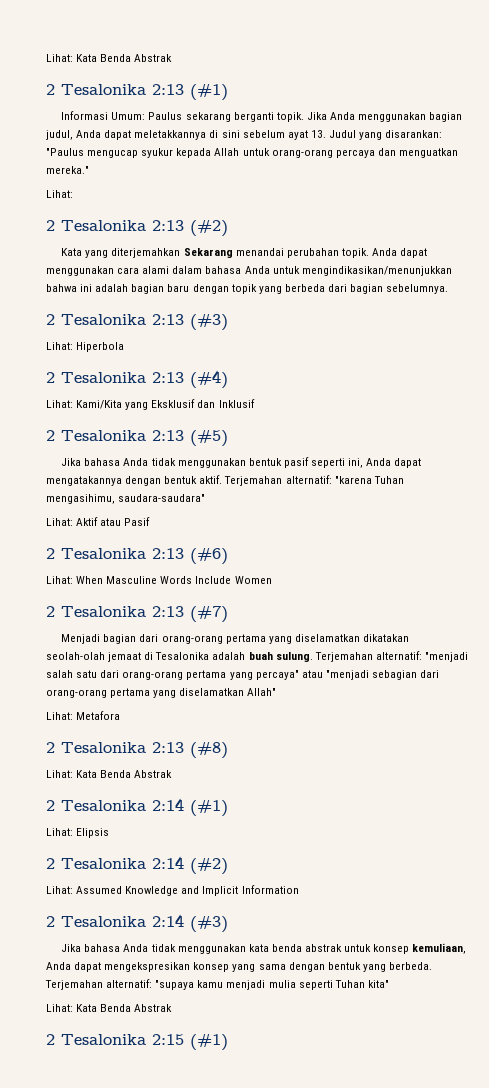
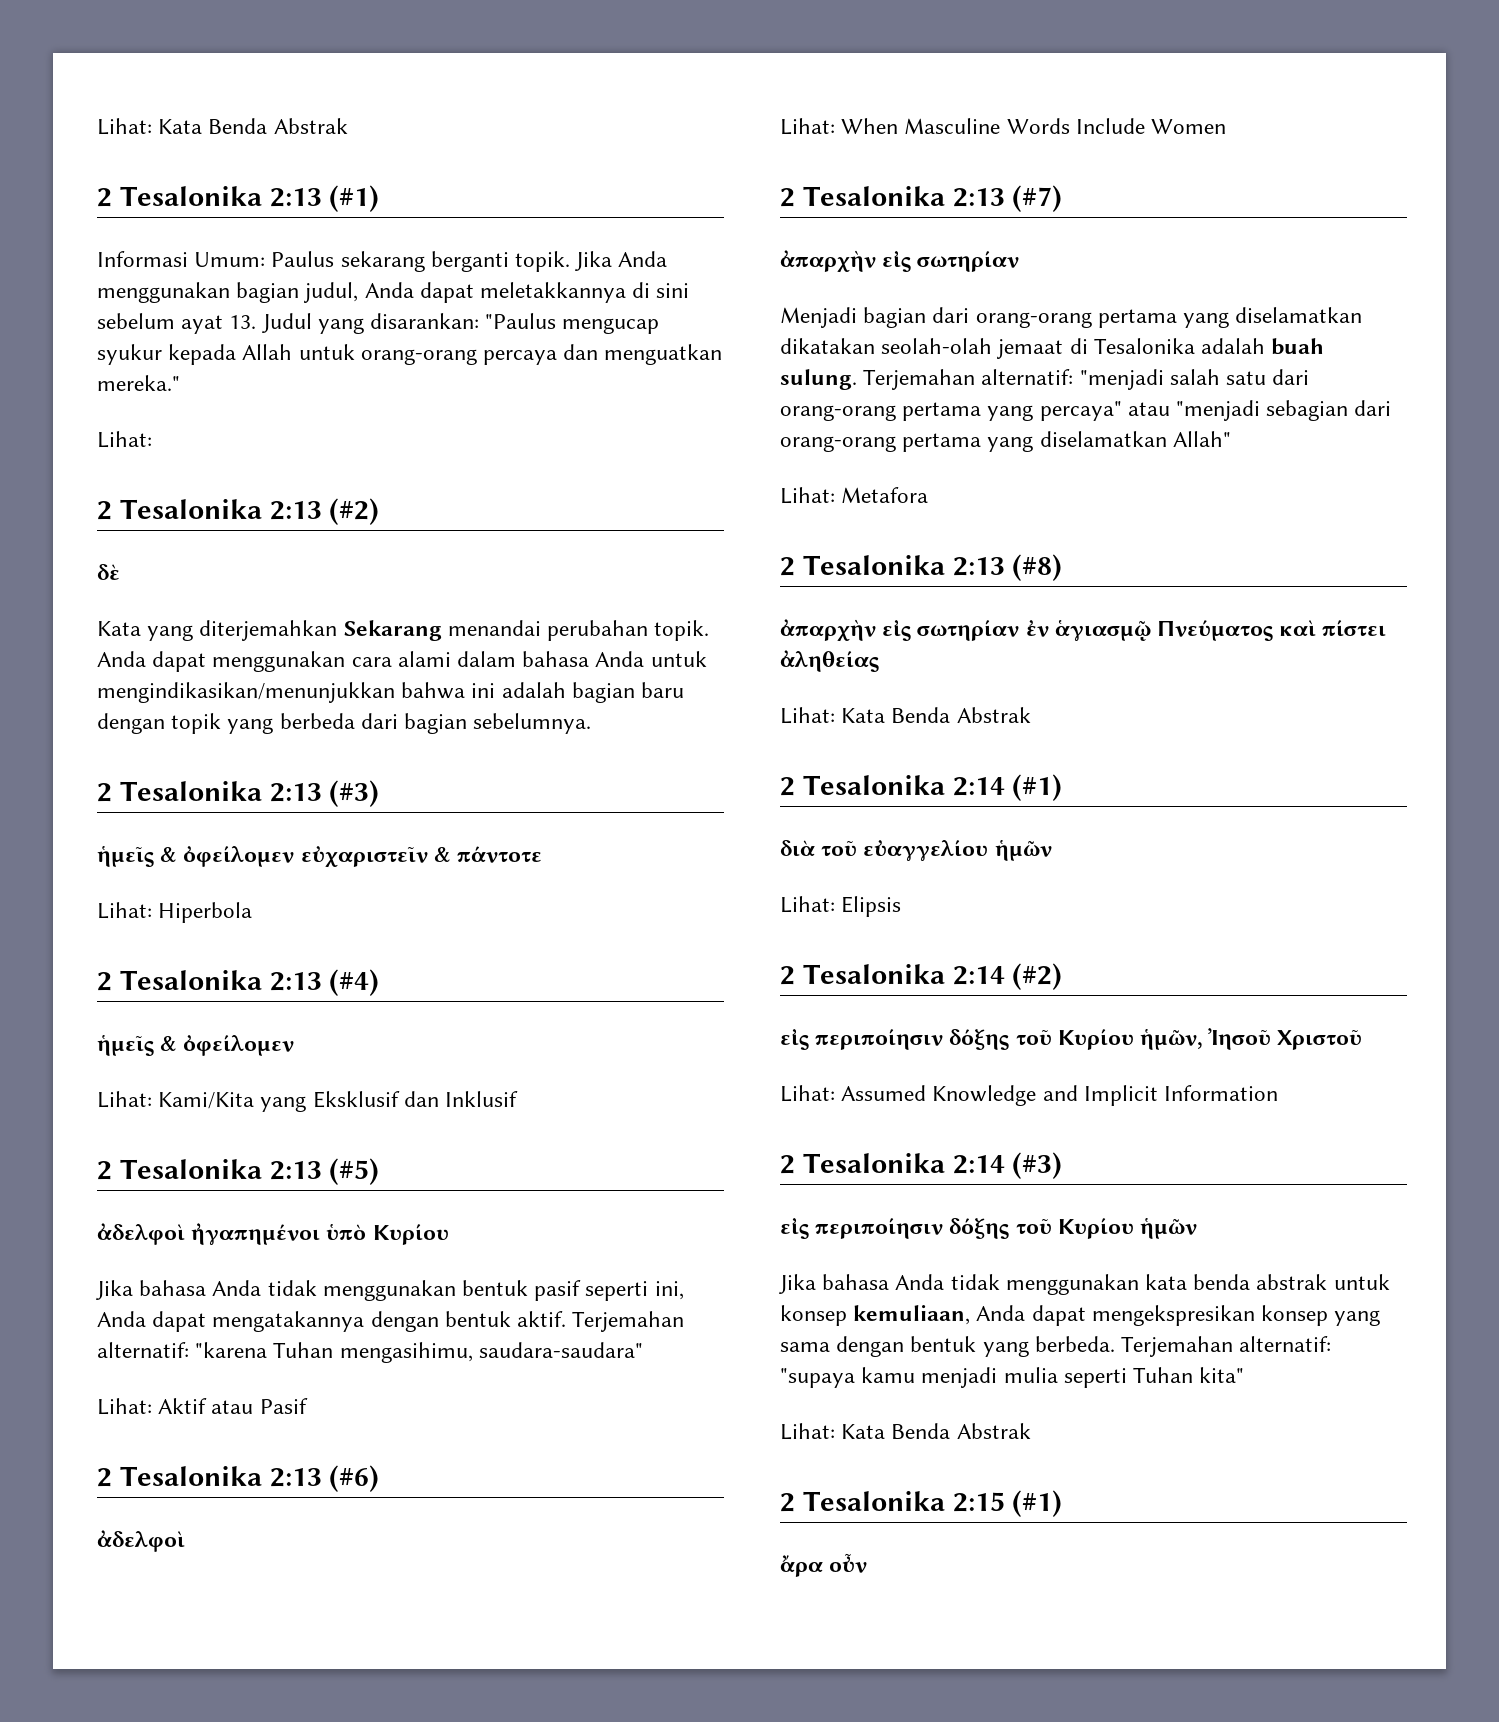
+ δὲ
+ ἡμεῖς & ὀφείλομεν εὐχαριστεῖν & πάντοτε
  2 Tesalonika 2:13 (#4)
+ ἡμεῖς & ὀφείλομεν
+ ἀδελφοὶ ἠγαπημένοι ὑπὸ Κυρίου
  2 Tesalonika 2:13 (#6)
+ ἀδελφοὶ
  2 Tesalonika 2:13 (#7)
+ ἀπαρχὴν εἰς σωτηρίαν
+ ἀπαρχὴν εἰς σωτηρίαν ἐν ἁγιασμῷ Πνεύματος καὶ πίστει ἀληθείας
+ διὰ τοῦ εὐαγγελίου ἡμῶν
+ εἰς περιποίησιν δόξης τοῦ Κυρίου ἡμῶν, Ἰησοῦ Χριστοῦ
+ εἰς περιποίησιν δόξης τοῦ Κυρίου ἡμῶν
+ ἄρα οὖν

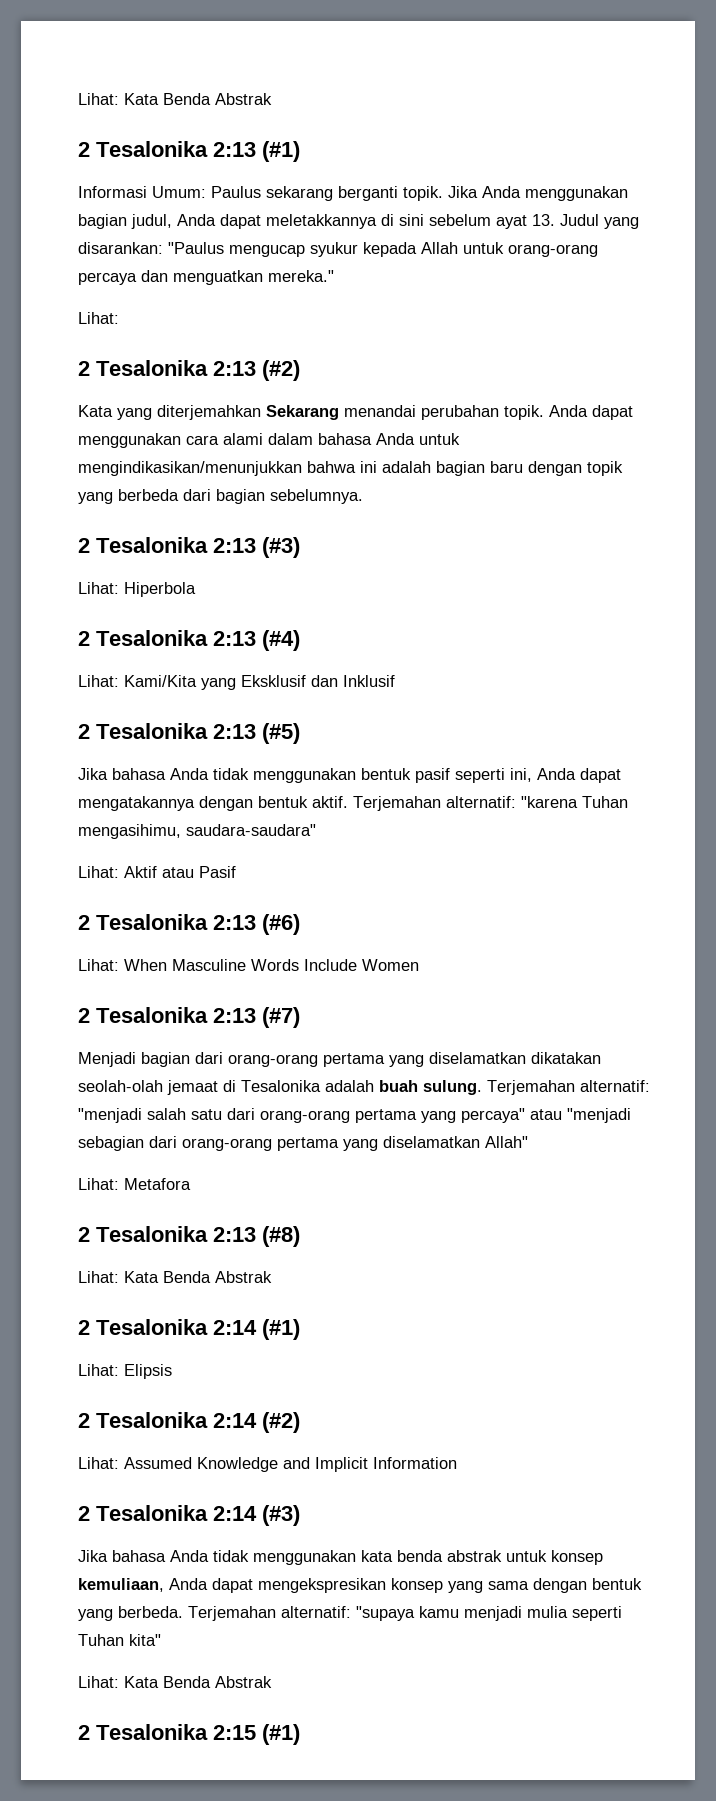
- δὲ
- ἡμεῖς & ὀφείλομεν εὐχαριστεῖν & πάντοτε
  2 Tesalonika 2:13 (#4)
- ἡμεῖς & ὀφείλομεν
- ἀδελφοὶ ἠγαπημένοι ὑπὸ Κυρίου
  2 Tesalonika 2:13 (#6)
- ἀδελφοὶ
  2 Tesalonika 2:13 (#7)
- ἀπαρχὴν εἰς σωτηρίαν
- ἀπαρχὴν εἰς σωτηρίαν ἐν ἁγιασμῷ Πνεύματος καὶ πίστει ἀληθείας
- διὰ τοῦ εὐαγγελίου ἡμῶν
- εἰς περιποίησιν δόξης τοῦ Κυρίου ἡμῶν, Ἰησοῦ Χριστοῦ
- εἰς περιποίησιν δόξης τοῦ Κυρίου ἡμῶν
- ἄρα οὖν

